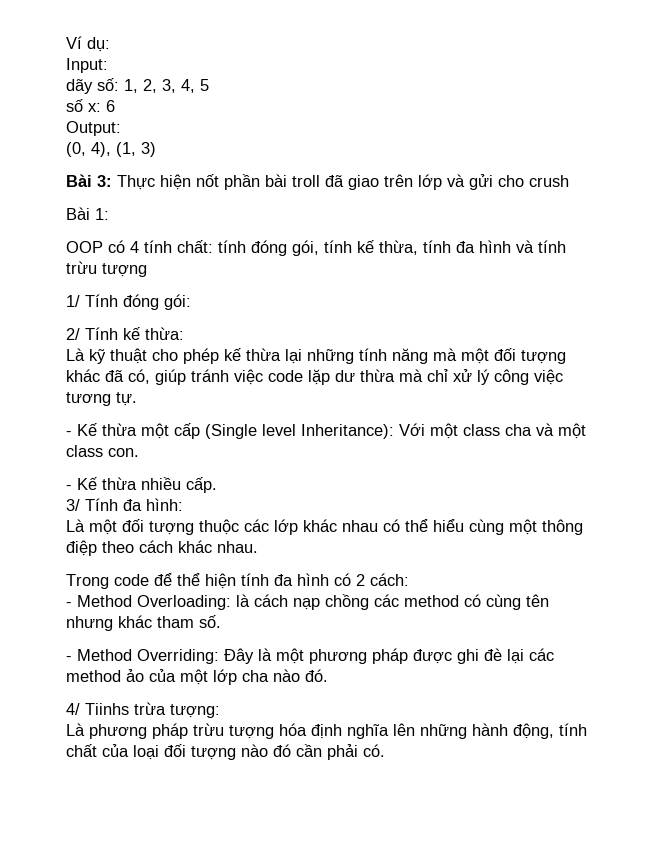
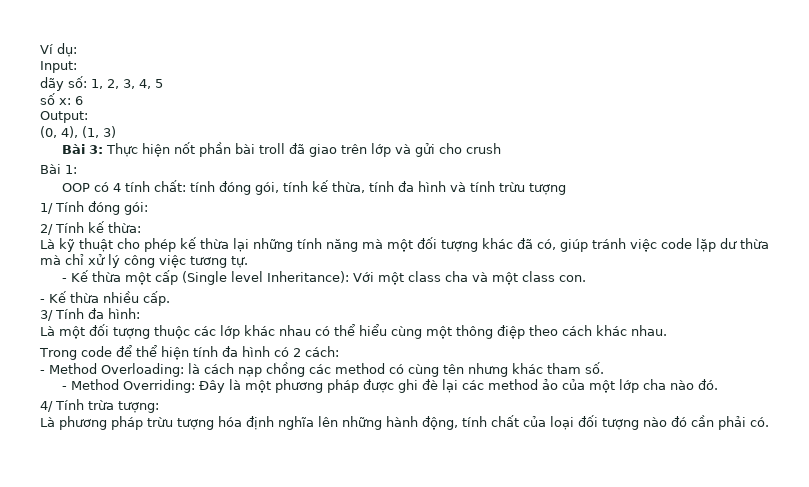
- 4/ Tiinhs trừa tượng:
+ 4/ Tính trừa tượng:

